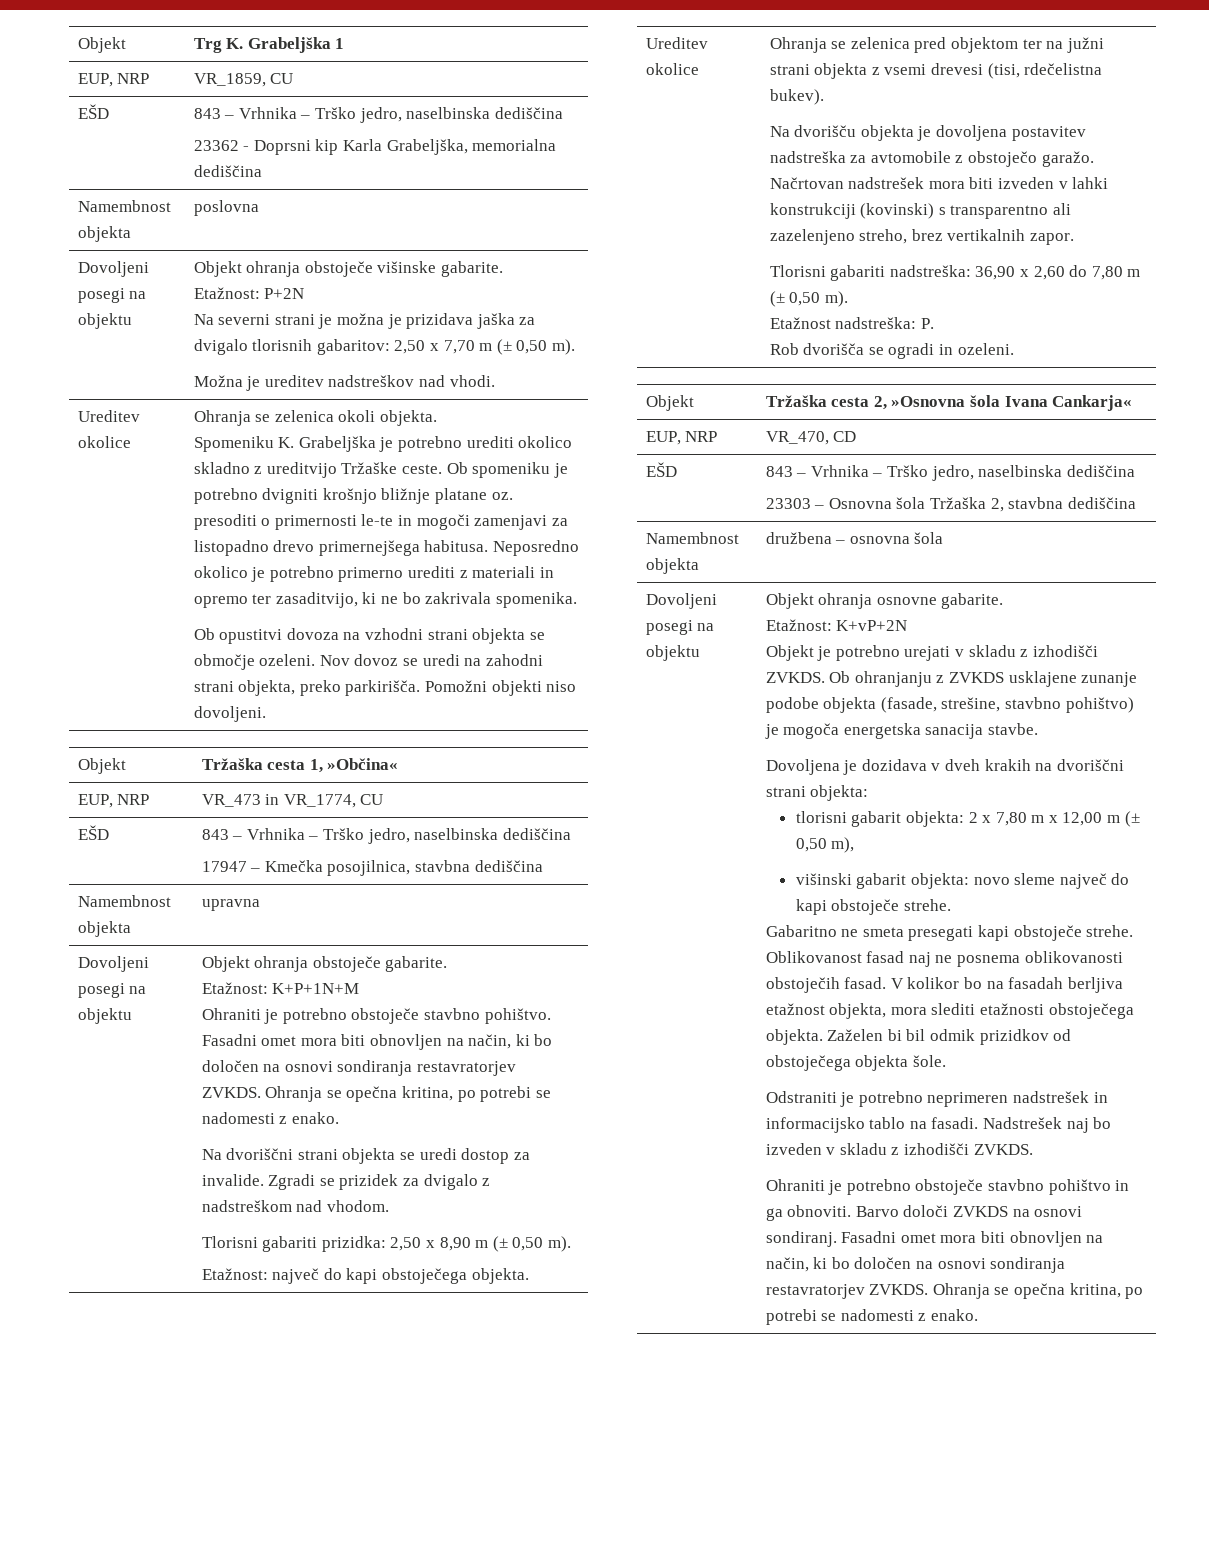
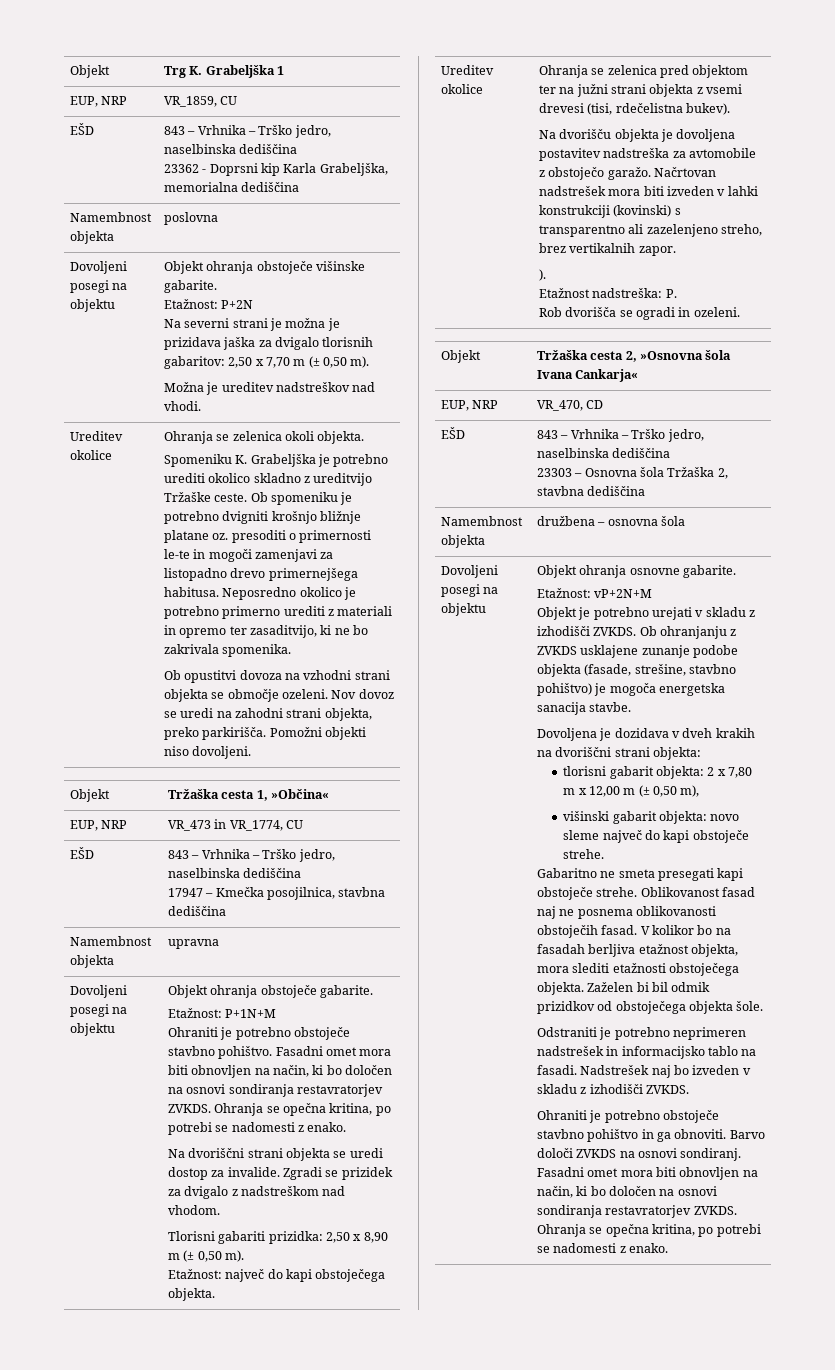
- Etažnost: K+P+1N+M
+ Etažnost: P+1N+M
- Tlorisni gabariti nadstreška: 36,90 x 2,60 do 7,80 m (± 0,50 m).
+ ).
- Etažnost: K+vP+2N
+ Etažnost: vP+2N+M

